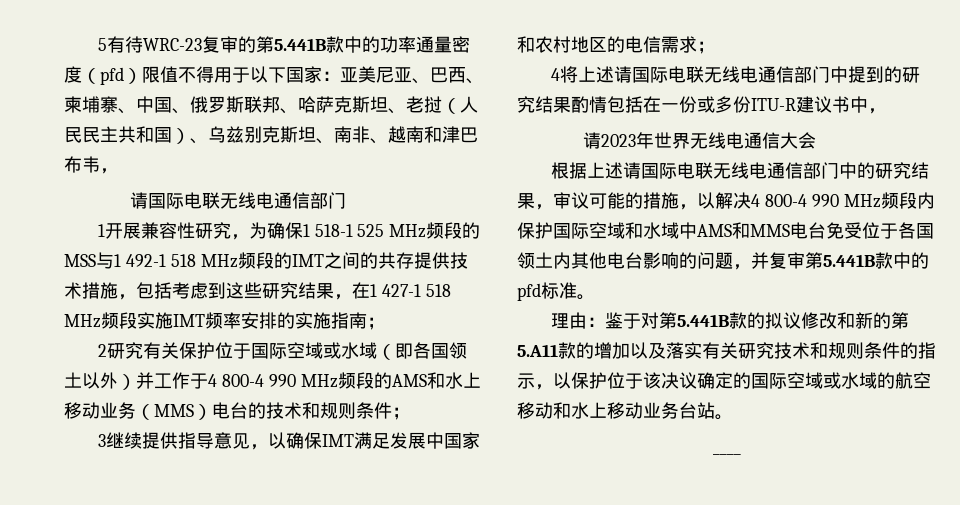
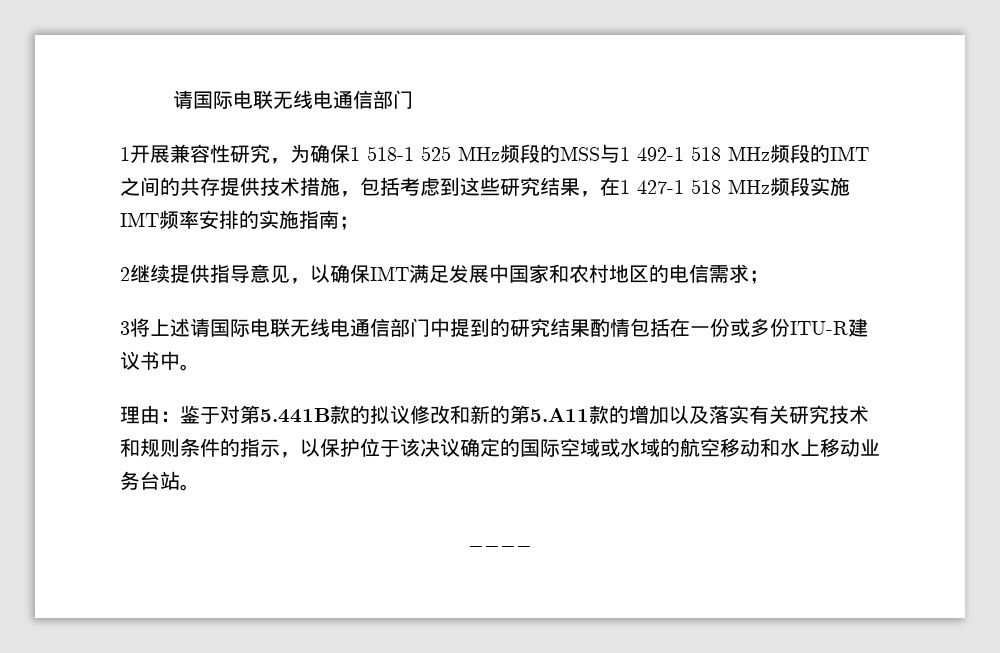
- 5有待WRC-23复审的第5.441B款中的功率通量密度（pfd）限值不得用于以下国家：亚美尼亚、巴西、柬埔寨、中国、俄罗斯联邦、哈萨克斯坦、老挝（人民民主共和国）、乌兹别克斯坦、南非、越南和津巴布韦，
- 2研究有关保护位于国际空域或水域（即各国领土以外）并工作于4 800-4 990 MHz频段的AMS和水上移动业务（MMS）电台的技术和规则条件；
- 3继续提供指导意见，以确保IMT满足发展中国家和农村地区的电信需求；
+ 2继续提供指导意见，以确保IMT满足发展中国家和农村地区的电信需求；
- 4将上述请国际电联无线电通信部门中提到的研究结果酌情包括在一份或多份ITU-R建议书中，
- 请2023年世界无线电通信大会
- 根据上述请国际电联无线电通信部门中的研究结果，审议可能的措施，以解决4 800-4 990 MHz频段内保护国际空域和水域中AMS和MMS电台免受位于各国领土内其他电台影响的问题，并复审第5.441B款中的pfd标准。
+ 3将上述请国际电联无线电通信部门中提到的研究结果酌情包括在一份或多份ITU-R建议书中。

